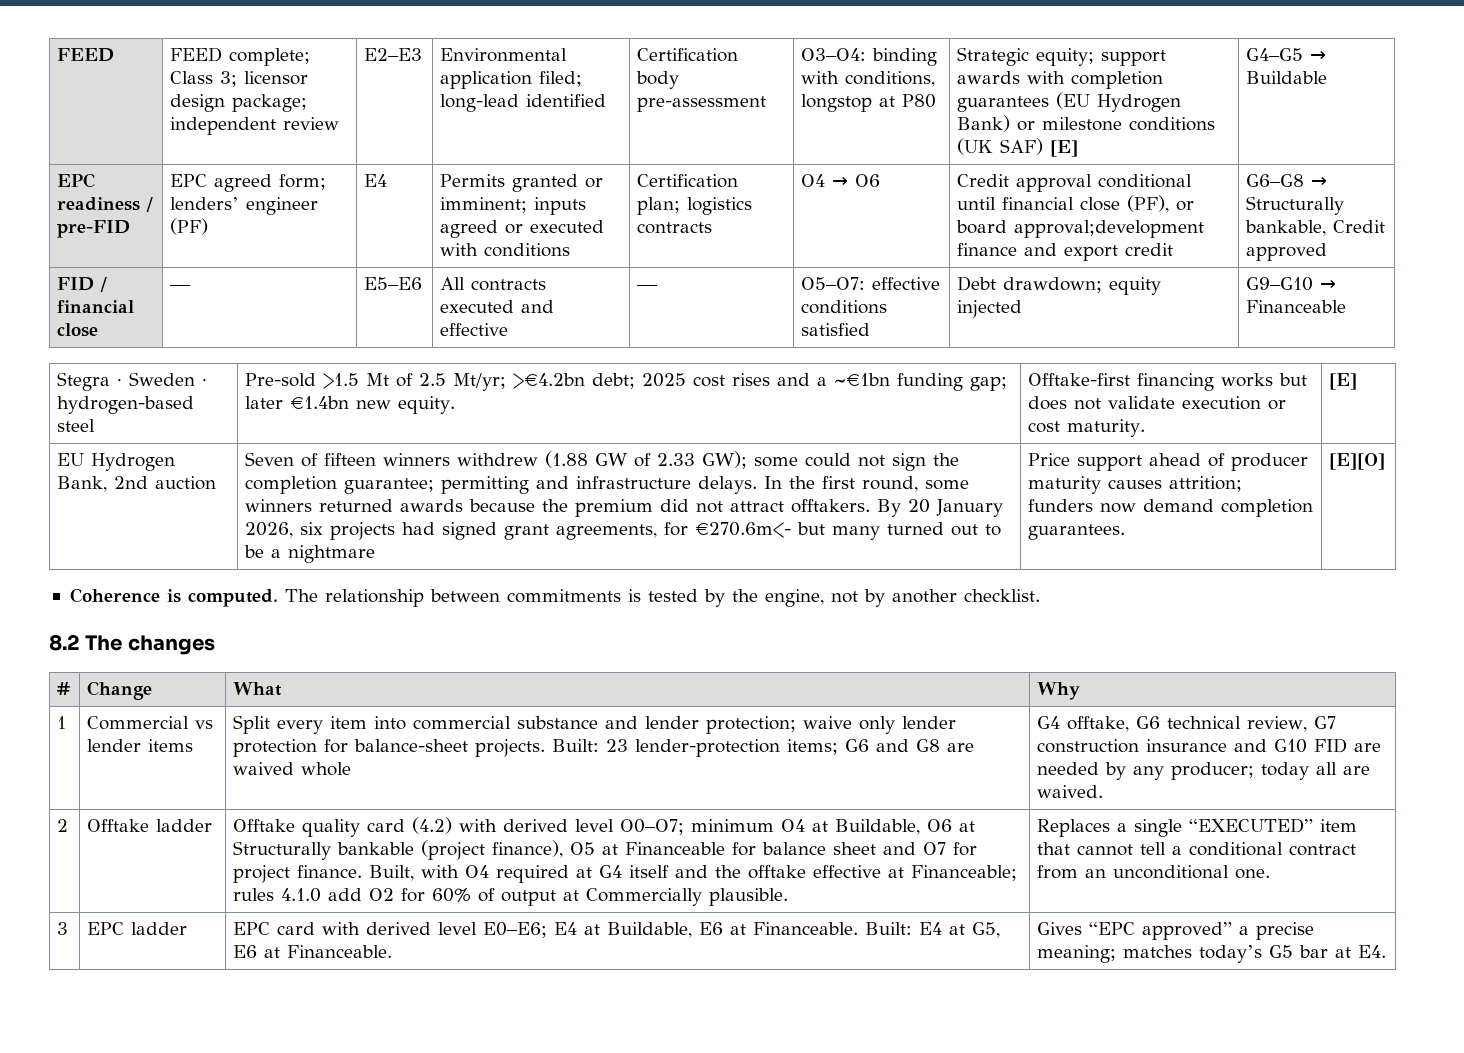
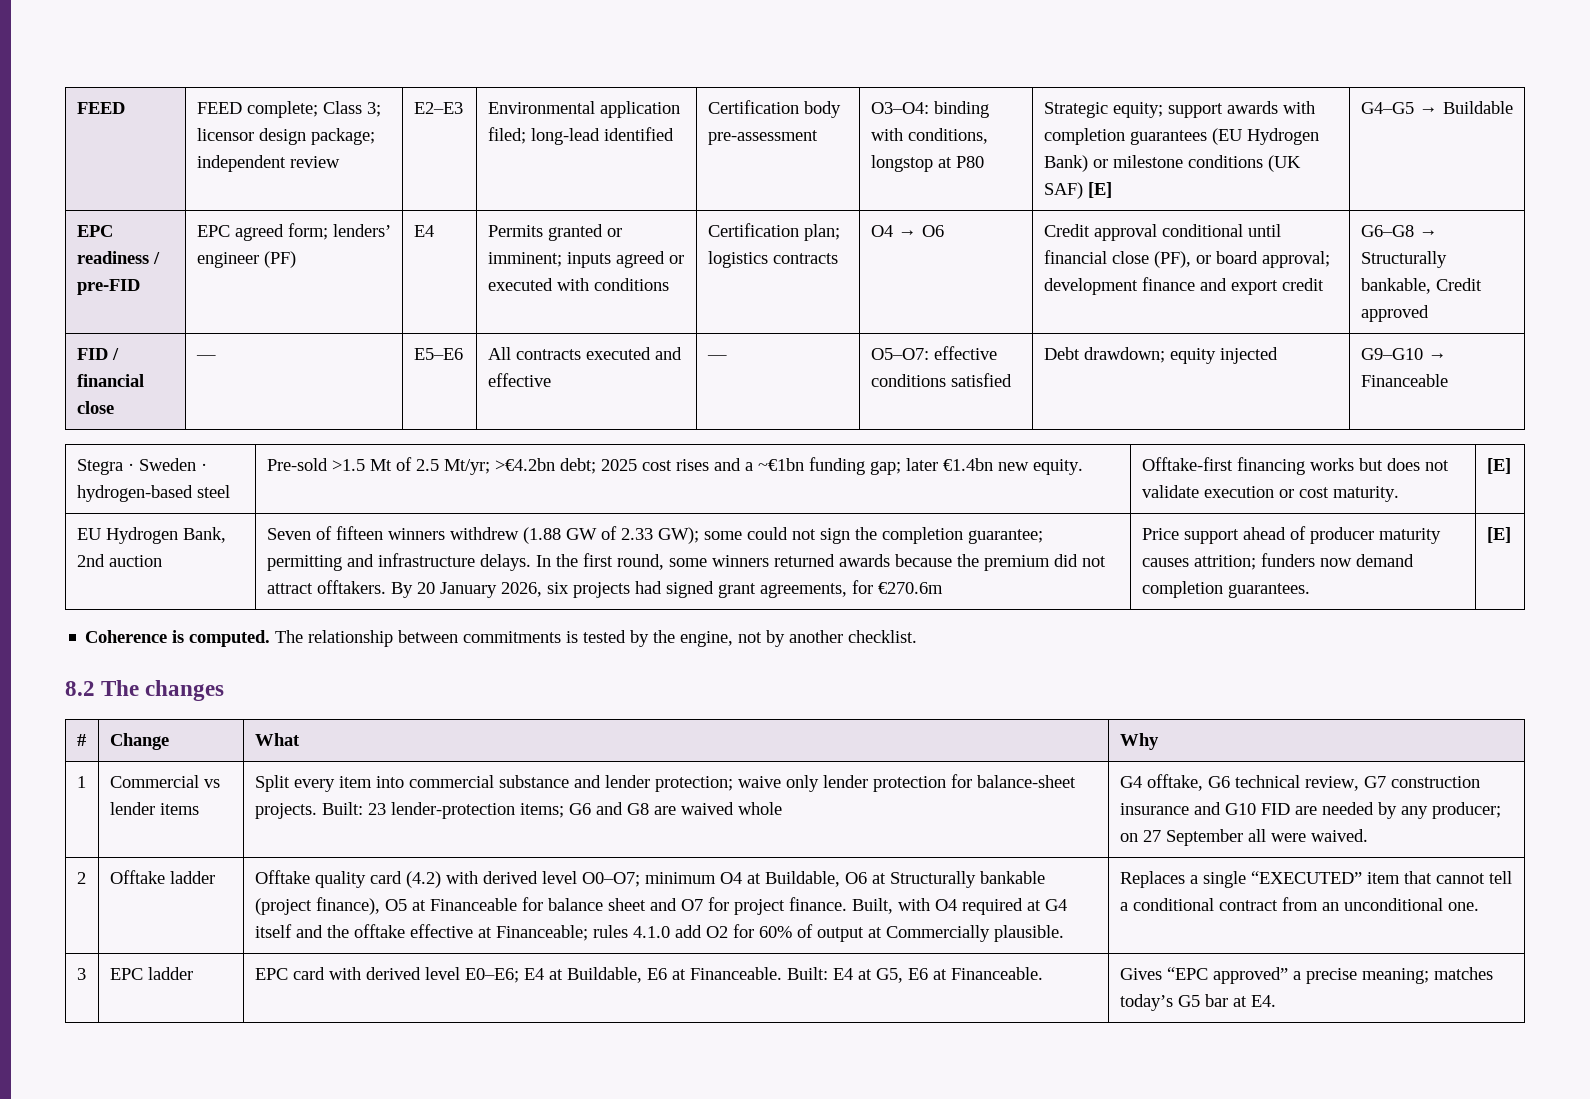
- Credit approval conditional until financial close (PF), or board approval;development finance and export credit
+ Credit approval conditional until financial close (PF), or board approval; development finance and export credit
- By 20 January 2026, six projects had signed grant agreements, for €270.6m<- but many turned out to be a nightmare
+ By 20 January 2026, six projects had signed grant agreements, for €270.6m
- Price support ahead of producer maturity causes attrition; funders now demand completion guarantees. | [E][O]
+ Price support ahead of producer maturity causes attrition; funders now demand completion guarantees. | [E]
- G4 offtake, G6 technical review, G7 construction insurance and G10 FID are needed by any producer; today all are waived.
+ G4 offtake, G6 technical review, G7 construction insurance and G10 FID are needed by any producer; on 27 September all were waived.

